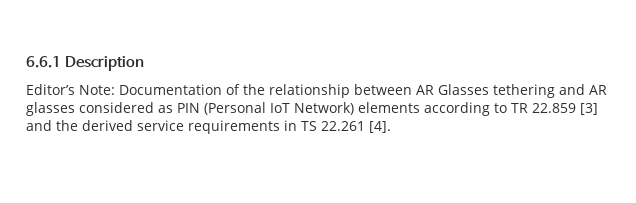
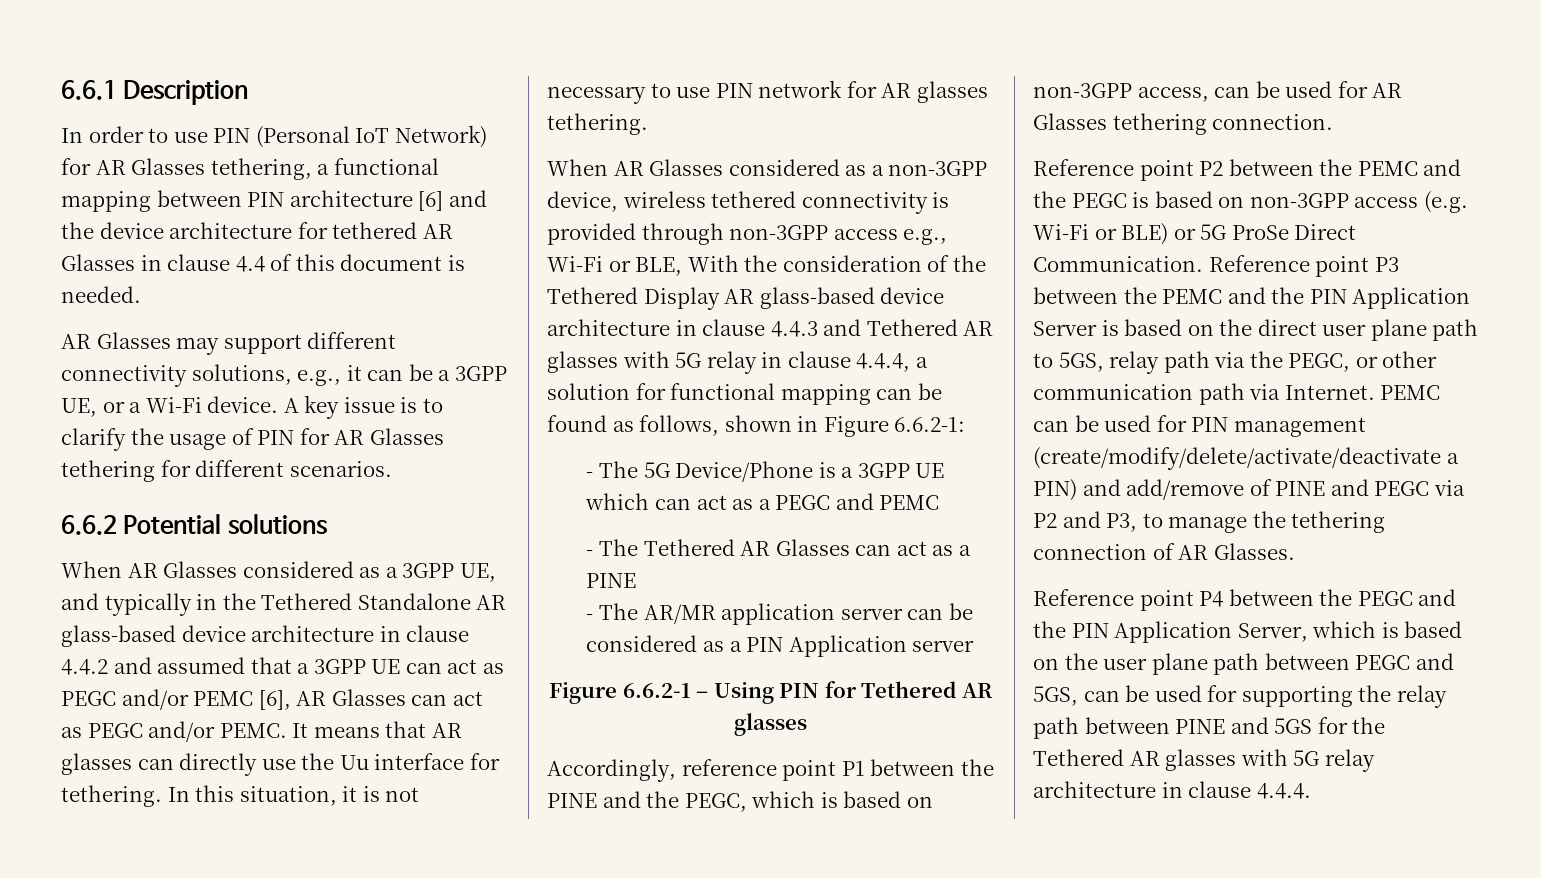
- Editor’s Note: Documentation of the relationship between AR Glasses tethering and AR glasses considered as PIN (Personal IoT Network) elements according to TR 22.859 [3] and the derived service requirements in TS 22.261 [4].
+ In order to use PIN (Personal IoT Network) for AR Glasses tethering, a functional mapping between PIN architecture [6] and the device architecture for tethered AR Glasses in clause 4.4 of this document is needed.
+ AR Glasses may support different connectivity solutions, e.g., it can be a 3GPP UE, or a Wi-Fi device. A key issue is to clarify the usage of PIN for AR Glasses tethering for different scenarios.
+ 6.6.2 Potential solutions
+ When AR Glasses considered as a 3GPP UE, and typically in the Tethered Standalone AR glass-based device architecture in clause 4.4.2 and assumed that a 3GPP UE can act as PEGC and/or PEMC [6], AR Glasses can act as PEGC and/or PEMC. It means that AR glasses can directly use the Uu interface for tethering. In this situation, it is not necessary to use PIN network for AR glasses tethering.
+ When AR Glasses considered as a non-3GPP device, wireless tethered connectivity is provided through non-3GPP access e.g., Wi-Fi or BLE, With the consideration of the Tethered Display AR glass-based device architecture in clause 4.4.3 and Tethered AR glasses with 5G relay in clause 4.4.4, a solution for functional mapping can be found as follows, shown in Figure 6.6.2-1:
+ - The 5G Device/Phone is a 3GPP UE which can act as a PEGC and PEMC
+ - The Tethered AR Glasses can act as a PINE
+ - The AR/MR application server can be considered as a PIN Application server
+ Figure 6.6.2-1 – Using PIN for Tethered AR glasses
+ Accordingly, reference point P1 between the PINE and the PEGC, which is based on non-3GPP access, can be used for AR Glasses tethering connection.
+ Reference point P2 between the PEMC and the PEGC is based on non-3GPP access (e.g. Wi-Fi or BLE) or 5G ProSe Direct Communication. Reference point P3 between the PEMC and the PIN Application Server is based on the direct user plane path to 5GS, relay path via the PEGC, or other communication path via Internet. PEMC can be used for PIN management (create/modify/delete/activate/deactivate a PIN) and add/remove of PINE and PEGC via P2 and P3, to manage the tethering connection of AR Glasses.
+ Reference point P4 between the PEGC and the PIN Application Server, which is based on the user plane path between PEGC and 5GS, can be used for supporting the relay path between PINE and 5GS for the Tethered AR glasses with 5G relay architecture in clause 4.4.4.

